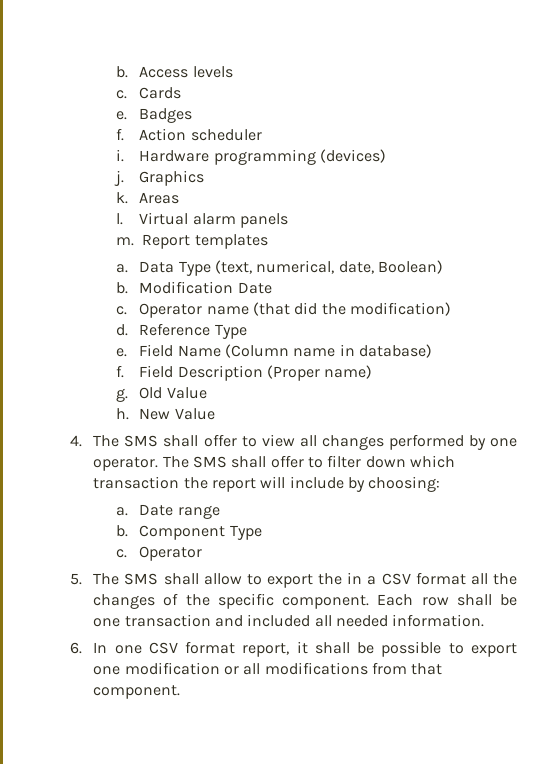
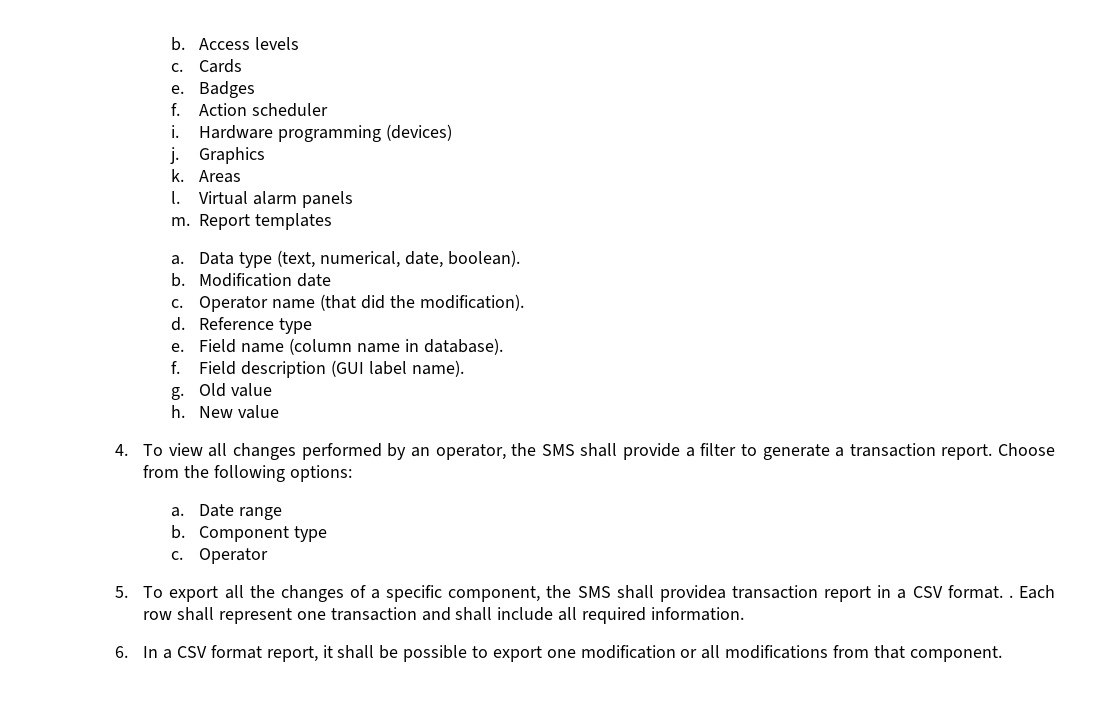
- Data Type (text, numerical, date, Boolean)
+ Data type (text, numerical, date, boolean).
- Modification Date
+ Modification date
- Operator name (that did the modification)
+ Operator name (that did the modification).
- Reference Type
+ Reference type
- Field Name (Column name in database)
+ Field name (column name in database).
- Field Description (Proper name)
+ Field description (GUI label name).
- Old Value
+ Old value
- New Value
+ New value
- 4. The SMS shall offer to view all changes performed by one operator. The SMS shall offer to filter down which transaction the report will include by choosing:
+ 4. To view all changes performed by an operator, the SMS shall provide a filter to generate a transaction report. Choose from the following options:
- Component Type
+ Component type
- 5. The SMS shall allow to export the in a CSV format all the changes of the specific component.
+ 5. To export all the changes of a specific component, the SMS shall providea transaction report in a CSV format. .
- Each row shall be one transaction and included all needed information.
+ Each row shall represent one transaction and shall include all required information.
- 6. In one CSV format report, it shall be possible to export one modification or all modifications from that component.
+ 6. In a CSV format report, it shall be possible to export one modification or all modifications from that component.

